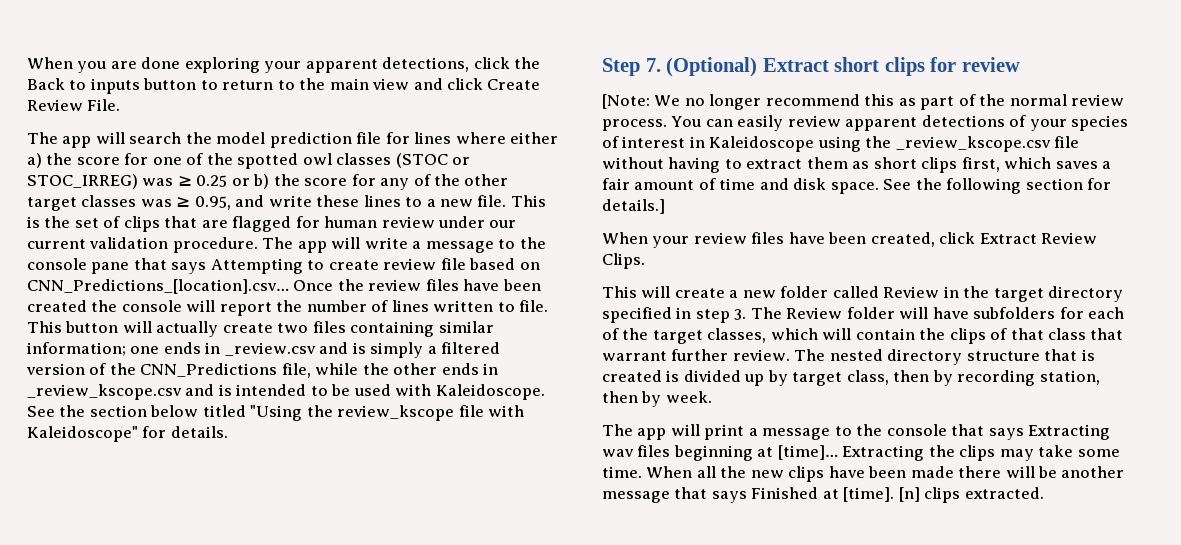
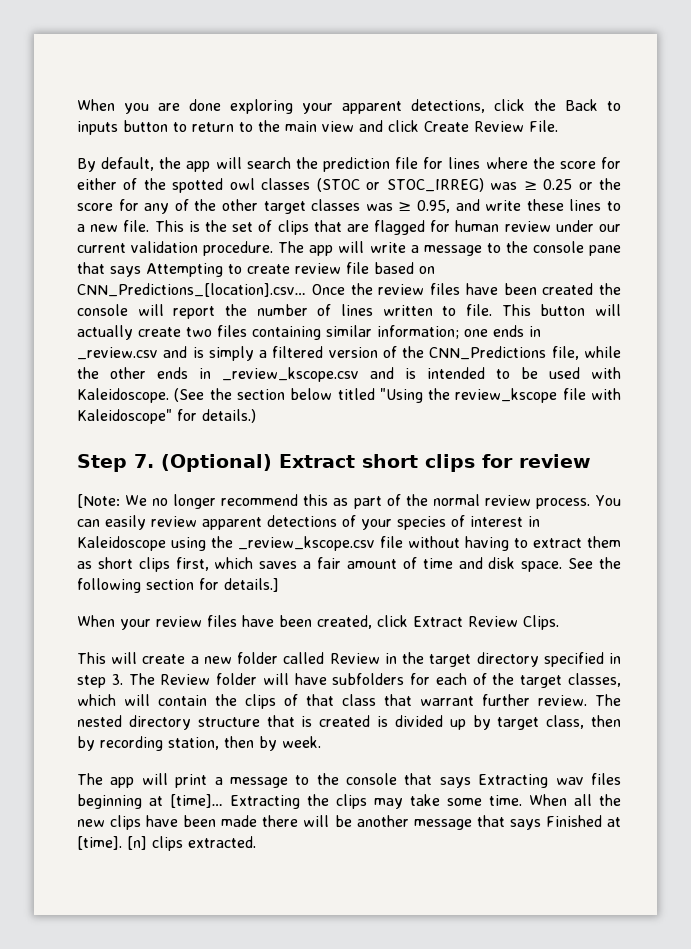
- The app will search the model prediction file for lines where either a) the score for one of the spotted owl classes (STOC or STOC_IRREG) was ≥ 0.25 or b) the score for any of the other target classes was ≥ 0.95, and write these lines to a new file.
+ By default, the app will search the prediction file for lines where the score for either of the spotted owl classes (STOC or STOC_IRREG) was ≥ 0.25 or the score for any of the other target classes was ≥ 0.95, and write these lines to a new file.
- See the section below titled "Using the review_kscope file with Kaleidoscope" for details.
+ (See the section below titled "Using the review_kscope file with Kaleidoscope" for details.)

